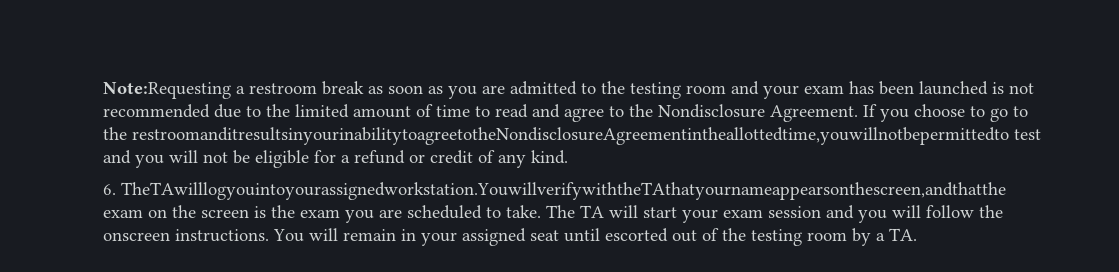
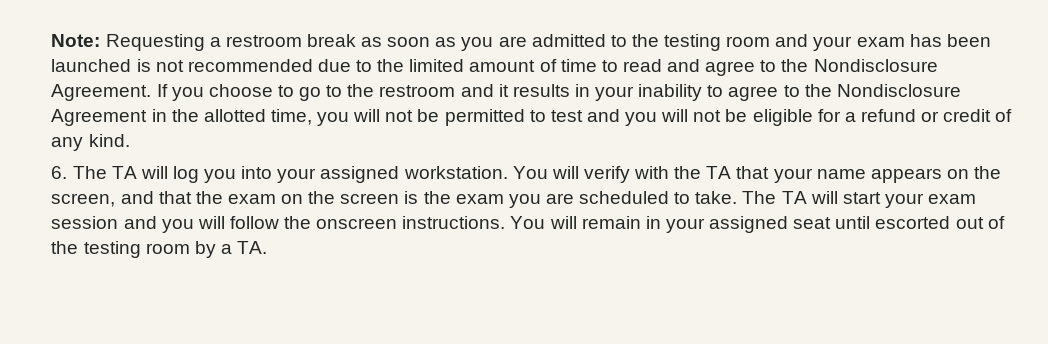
- Note:Requesting a restroom break as soon as you are admitted to the testing room and your exam has been launched is not recommended due to the limited amount of time to read and agree to the Nondisclosure Agreement.
+ Note: Requesting a restroom break as soon as you are admitted to the testing room and your exam has been launched is not recommended due to the limited amount of time to read and agree to the Nondisclosure Agreement.
- If you choose to go to the restroomanditresultsinyourinabilitytoagreetotheNondisclosureAgreementintheallottedtime,youwillnotbepermittedto test and you will not be eligible for a refund or credit of any kind.
+ If you choose to go to the restroom and it results in your inability to agree to the Nondisclosure Agreement in the allotted time, you will not be permitted to test and you will not be eligible for a refund or credit of any kind.
- 6. TheTAwilllogyouintoyourassignedworkstation.YouwillverifywiththeTAthatyournameappearsonthescreen,andthatthe exam on the screen is the exam you are scheduled to take.
+ 6. The TA will log you into your assigned workstation. You will verify with the TA that your name appears on the screen, and that the exam on the screen is the exam you are scheduled to take.

